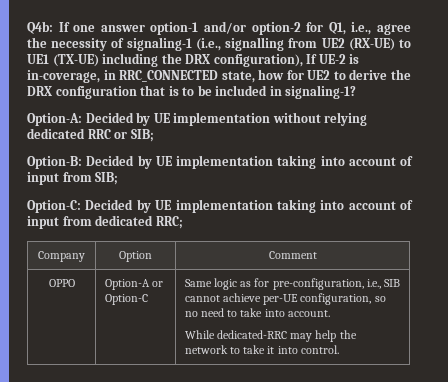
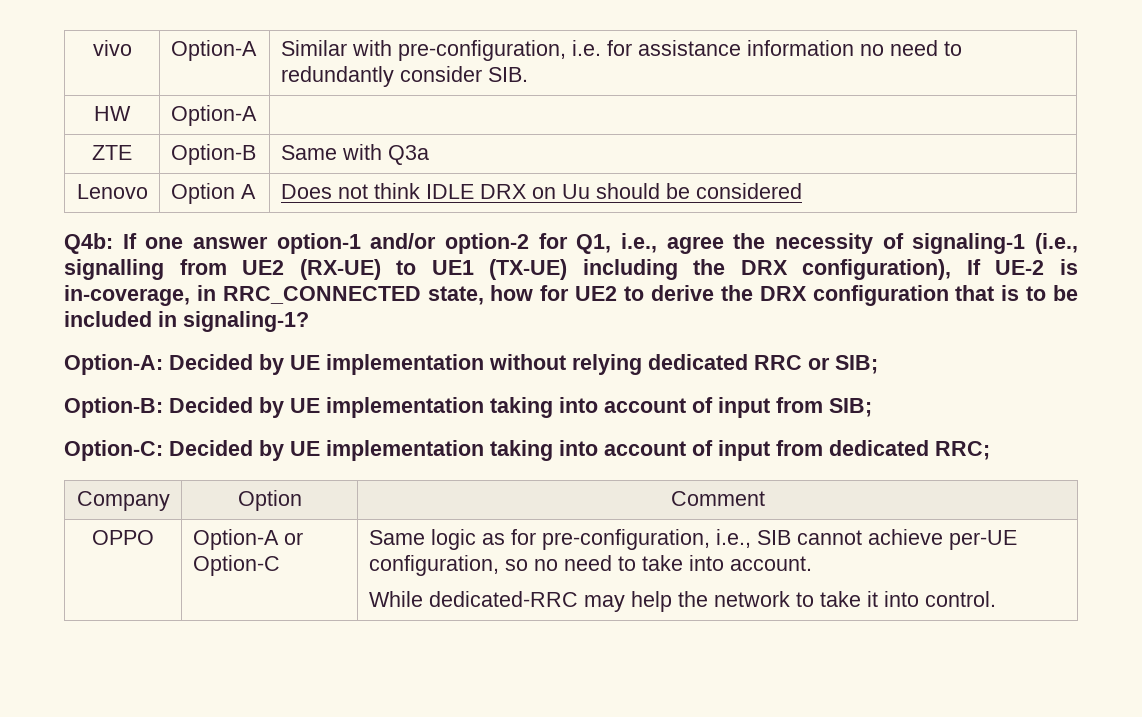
+ vivo | Option-A | Similar with pre-configuration, i.e. for assistance information no need to redundantly consider SIB.
+ HW | Option-A |
+ ZTE | Option-B | Same with Q3a
+ Lenovo | Option A | Does not think IDLE DRX on Uu should be considered

